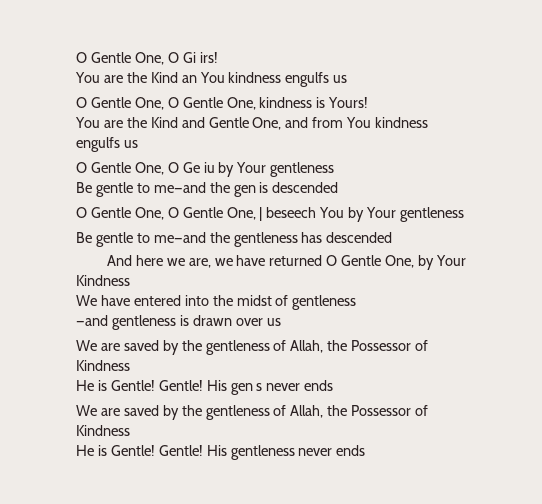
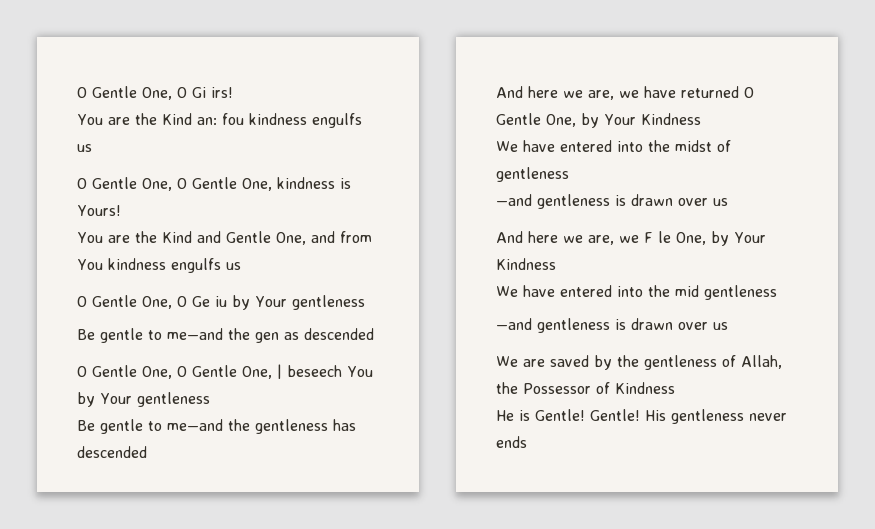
- You are the Kind an You kindness engulfs us
+ You are the Kind an: fou kindness engulfs us
- Be gentle to me—and the gen is descended
+ Be gentle to me—and the gen as descended
  We have entered into the midst of gentleness
  —and gentleness is drawn over us
- We are saved by the gentleness of Allah, the Possessor of Kindness
- He is Gentle! Gentle! His gen s never ends
+ And here we are, we F le One, by Your Kindness
+ We have entered into the mid gentleness
+ —and gentleness is drawn over us

